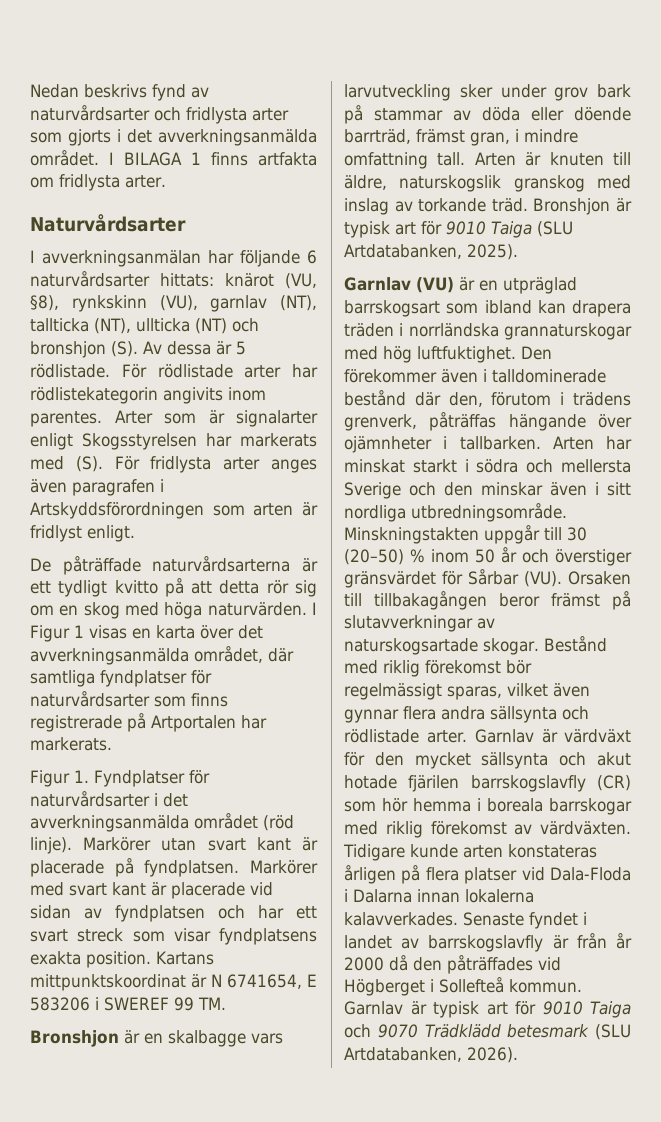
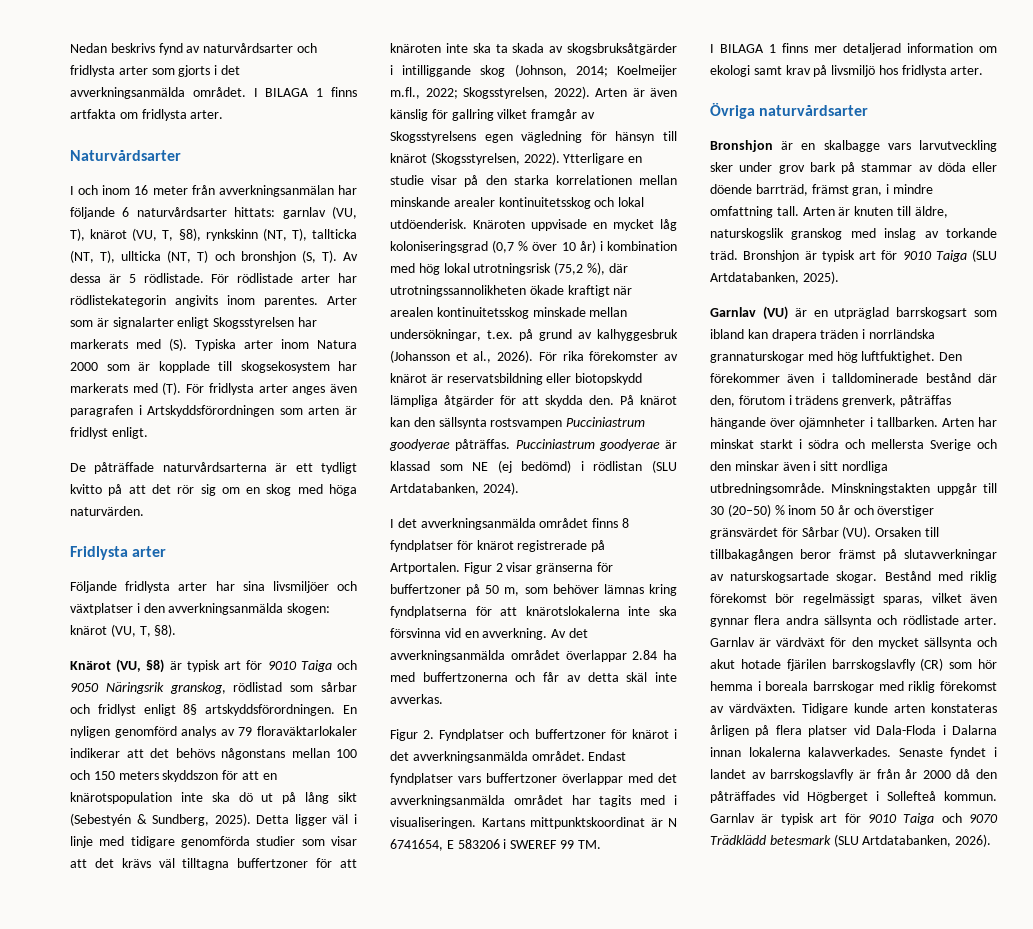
- I avverkningsanmälan har följande 6 naturvårdsarter hittats: knärot (VU, §8), rynkskinn (VU), garnlav (NT), tallticka (NT), ullticka (NT) och bronshjon (S). Av dessa är 5 rödlistade.
+ I och inom 16 meter från avverkningsanmälan har följande 6 naturvårdsarter hittats: garnlav (VU, T), knärot (VU, T, §8), rynkskinn (NT, T), tallticka (NT, T), ullticka (NT, T) och bronshjon (S, T). Av dessa är 5 rödlistade.
- Arter som är signalarter enligt Skogsstyrelsen har markerats med (S). För fridlysta arter anges även paragrafen i Artskyddsförordningen som arten är fridlyst enligt.
+ Arter som är signalarter enligt Skogsstyrelsen har markerats med (S). Typiska arter inom Natura 2000 som är kopplade till skogsekosystem har markerats med (T). För fridlysta arter anges även paragrafen i Artskyddsförordningen som arten är fridlyst enligt.
- De påträffade naturvårdsarterna är ett tydligt kvitto på att detta rör sig om en skog med höga naturvärden. I Figur 1 visas en karta över det avverkningsanmälda området, där samtliga fyndplatser för naturvårdsarter som finns registrerade på Artportalen har markerats.
- Figur 1. Fyndplatser för naturvårdsarter i det avverkningsanmälda området (röd linje). Markörer utan svart kant är placerade på fyndplatsen. Markörer med svart kant är placerade vid sidan av fyndplatsen och har ett svart streck som visar fyndplatsens exakta position.
+ De påträffade naturvårdsarterna är ett tydligt kvitto på att det rör sig om en skog med höga naturvärden.
+ Fridlysta arter
+ Följande fridlysta arter har sina livsmiljöer och växtplatser i den avverkningsanmälda skogen: knärot (VU, T, §8).
+ Knärot (VU, §8) är typisk art för 9010 Taiga och 9050 Näringsrik granskog, rödlistad som sårbar och fridlyst enligt 8§ artskyddsförordningen. En nyligen genomförd analys av 79 floraväktarlokaler indikerar att det behövs någonstans mellan 100 och 150 meters skyddszon för att en knärotspopulation inte ska dö ut på lång sikt (Sebestyén & Sundberg, 2025). Detta ligger väl i linje med tidigare genomförda studier som visar att det krävs väl tilltagna buffertzoner för att knäroten inte ska ta skada av skogsbruksåtgärder i intilliggande skog (Johnson, 2014; Koelmeijer m.fl., 2022; Skogsstyrelsen, 2022). Arten är även känslig för gallring vilket framgår av Skogsstyrelsens egen vägledning för hänsyn till knärot (Skogsstyrelsen, 2022). Ytterligare en studie visar på den starka korrelationen mellan minskande arealer kontinuitetsskog och lokal utdöenderisk. Knäroten uppvisade en mycket låg koloniseringsgrad (0,7 % över 10 år) i kombination med hög lokal utrotningsrisk (75,2 %), där utrotningssannolikheten ökade kraftigt när arealen kontinuitetsskog minskade mellan undersökningar, t.ex. på grund av kalhyggesbruk (Johansson et al., 2026). För rika förekomster av knärot är reservatsbildning eller biotopskydd lämpliga åtgärder för att skydda den. På knärot kan den sällsynta rostsvampen Pucciniastrum goodyerae påträffas. Pucciniastrum goodyerae är klassad som NE (ej bedömd) i rödlistan (SLU Artdatabanken, 2024).
+ I det avverkningsanmälda området finns 8 fyndplatser för knärot registrerade på Artportalen. Figur 2 visar gränserna för buffertzoner på 50 m, som behöver lämnas kring fyndplatserna för att knärotslokalerna inte ska försvinna vid en avverkning. Av det avverkningsanmälda området överlappar 2.84 ha med buffertzonerna och får av detta skäl inte avverkas.
+ Figur 2. Fyndplatser och buffertzoner för knärot i det avverkningsanmälda området. Endast fyndplatser vars buffertzoner överlappar med det avverkningsanmälda området har tagits med i visualiseringen.
+ I BILAGA 1 finns mer detaljerad information om ekologi samt krav på livsmiljö hos fridlysta arter.
+ Övriga naturvårdsarter

